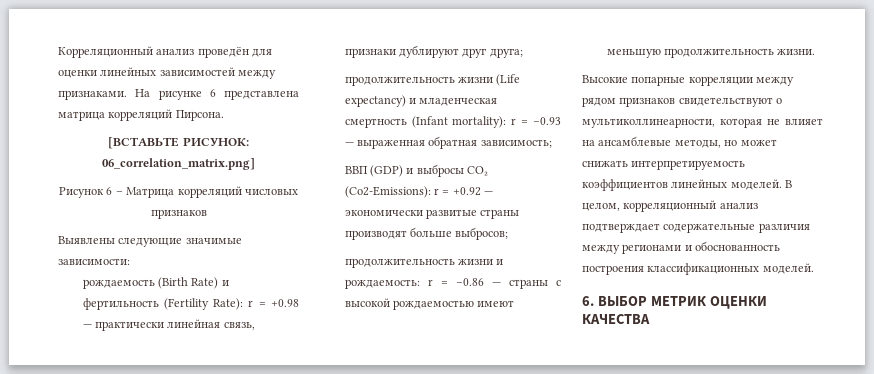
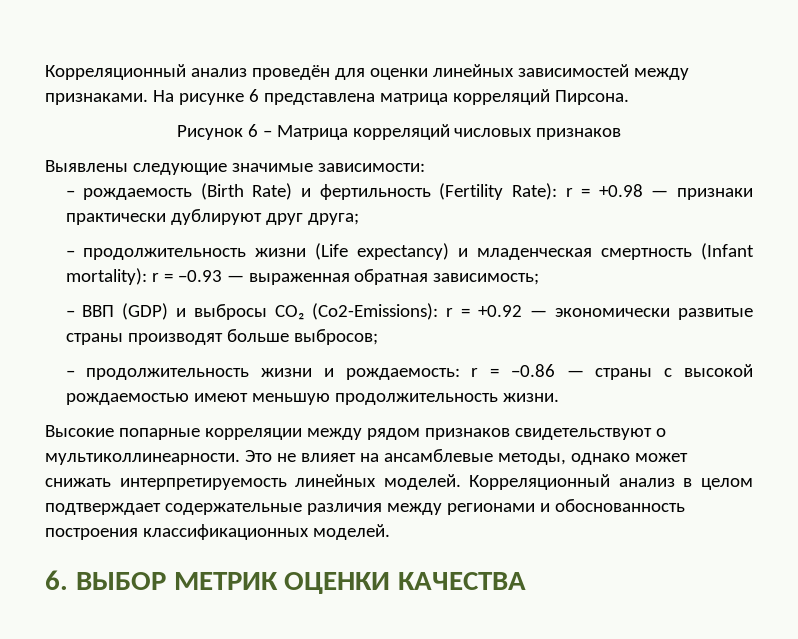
- [ВСТАВЬТЕ РИСУНОК: 06_correlation_matrix.png]
- рождаемость (Birth Rate) и фертильность (Fertility Rate): r = +0.98 — практически линейная связь, признаки дублируют друг друга;
+ – рождаемость (Birth Rate) и фертильность (Fertility Rate): r = +0.98 — признаки практически дублируют друг друга;
- продолжительность жизни (Life expectancy) и младенческая смертность (Infant mortality): r = −0.93 — выраженная обратная зависимость;
+ – продолжительность жизни (Life expectancy) и младенческая смертность (Infant mortality): r = −0.93 — выраженная обратная зависимость;
- ВВП (GDP) и выбросы CO₂ (Co2-Emissions): r = +0.92 — экономически развитые страны производят больше выбросов;
+ – ВВП (GDP) и выбросы CO₂ (Co2-Emissions): r = +0.92 — экономически развитые страны производят больше выбросов;
- продолжительность жизни и рождаемость: r = −0.86 — страны с высокой рождаемостью имеют меньшую продолжительность жизни.
+ – продолжительность жизни и рождаемость: r = −0.86 — страны с высокой рождаемостью имеют меньшую продолжительность жизни.
- Высокие попарные корреляции между рядом признаков свидетельствуют о мультиколлинеарности, которая не влияет на ансамблевые методы, но может снижать интерпретируемость коэффициентов линейных моделей.
+ Высокие попарные корреляции между рядом признаков свидетельствуют о мультиколлинеарности. Это не влияет на ансамблевые методы, однако может снижать интерпретируемость линейных моделей.
- В целом, корреляционный анализ подтверждает содержательные различия между регионами и обоснованность построения классификационных моделей.
+ Корреляционный анализ в целом подтверждает содержательные различия между регионами и обоснованность построения классификационных моделей.

